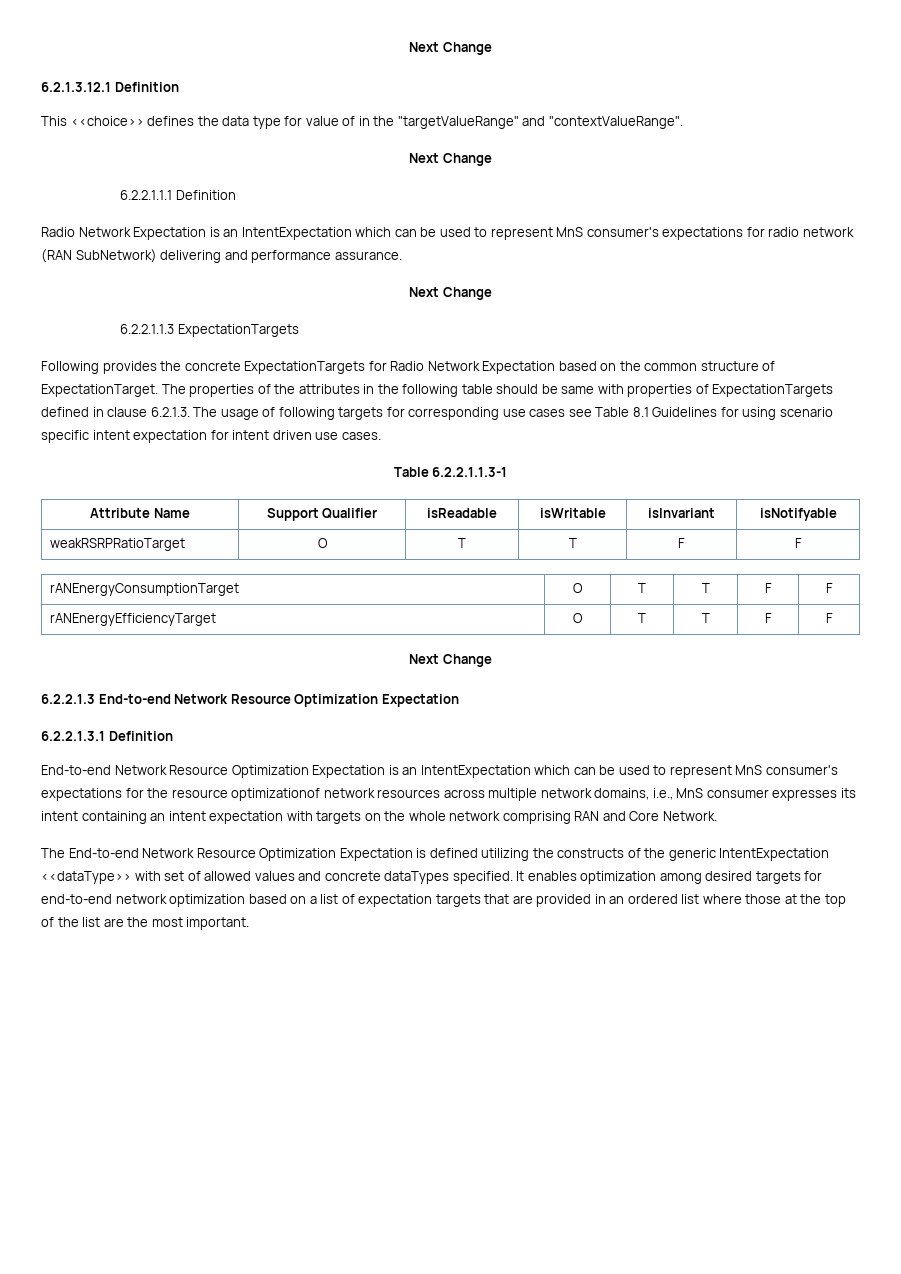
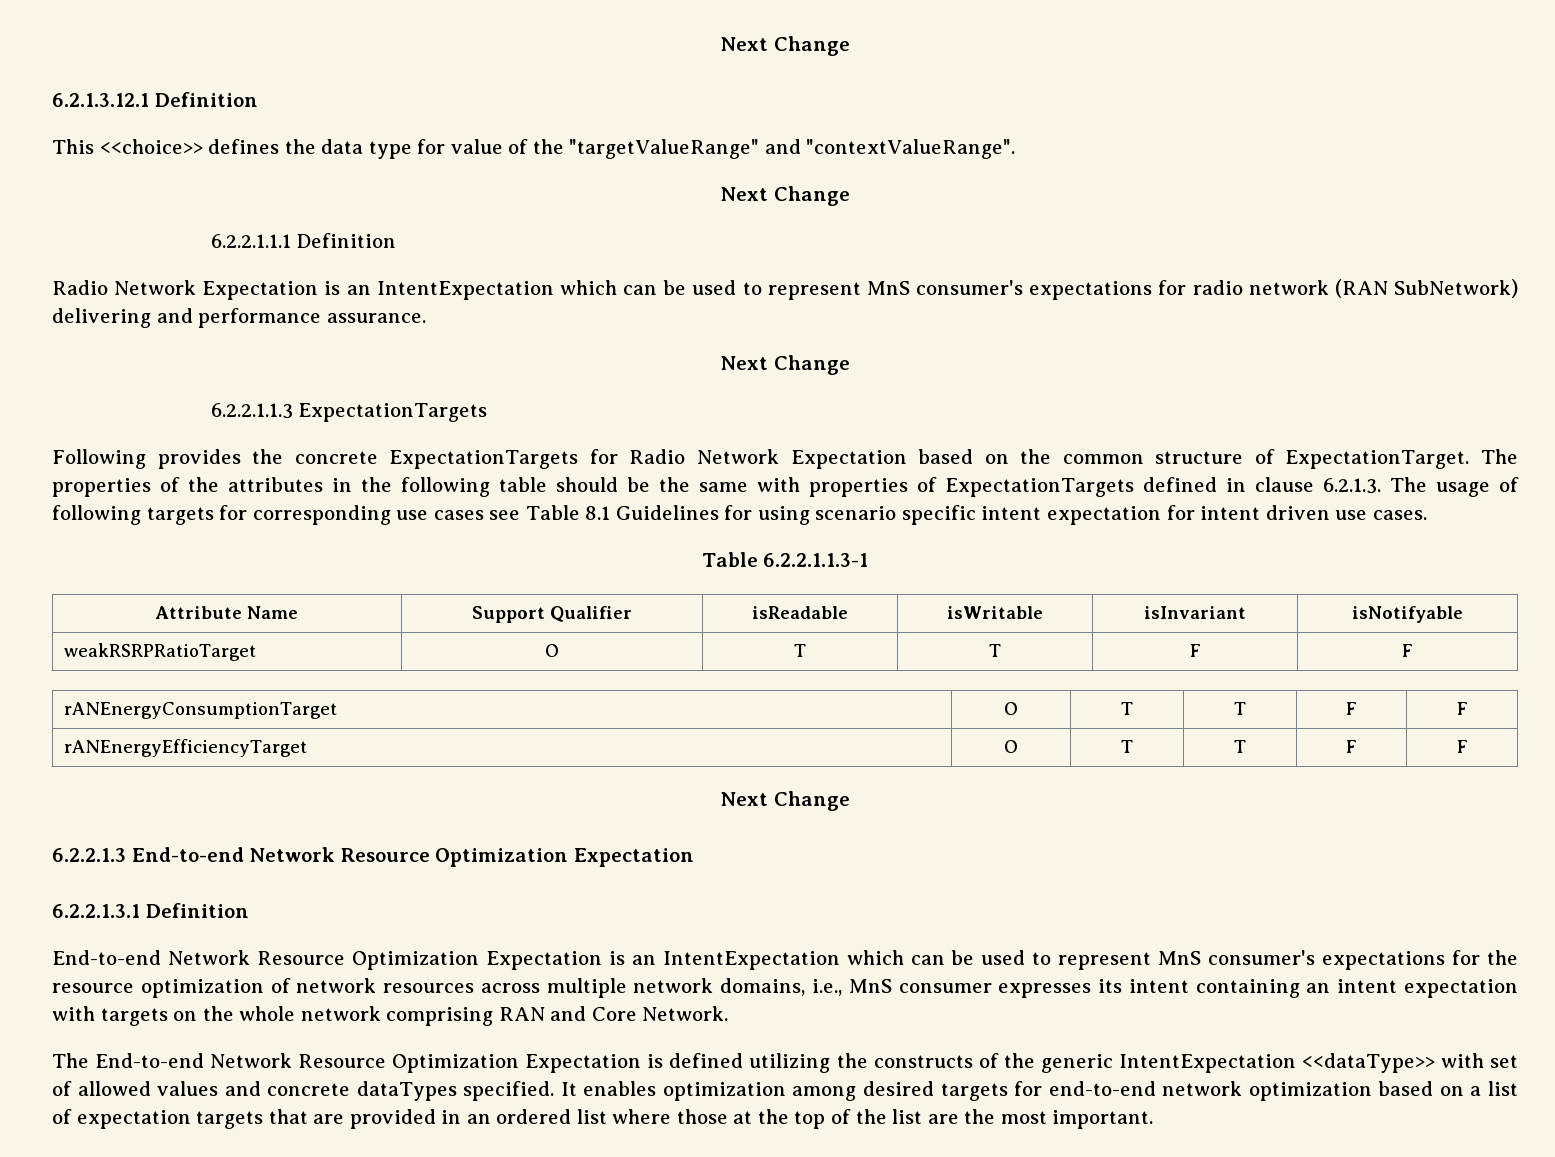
- This <<choice>> defines the data type for value of in the "targetValueRange" and "contextValueRange".
+ This <<choice>> defines the data type for value of the "targetValueRange" and "contextValueRange".
- The properties of the attributes in the following table should be same with properties of ExpectationTargets defined in clause 6.2.1.3. The usage of following targets for corresponding use cases see Table 8.1 Guidelines for using scenario specific intent expectation for intent driven use cases.
+ The properties of the attributes in the following table should be the same with properties of ExpectationTargets defined in clause 6.2.1.3. The usage of following targets for corresponding use cases see Table 8.1 Guidelines for using scenario specific intent expectation for intent driven use cases.
- End-to-end Network Resource Optimization Expectation is an IntentExpectation which can be used to represent MnS consumer's expectations for the resource optimizationof network resources across multiple network domains, i.e., MnS consumer expresses its intent containing an intent expectation with targets on the whole network comprising RAN and Core Network.
+ End-to-end Network Resource Optimization Expectation is an IntentExpectation which can be used to represent MnS consumer's expectations for the resource optimization of network resources across multiple network domains, i.e., MnS consumer expresses its intent containing an intent expectation with targets on the whole network comprising RAN and Core Network.

